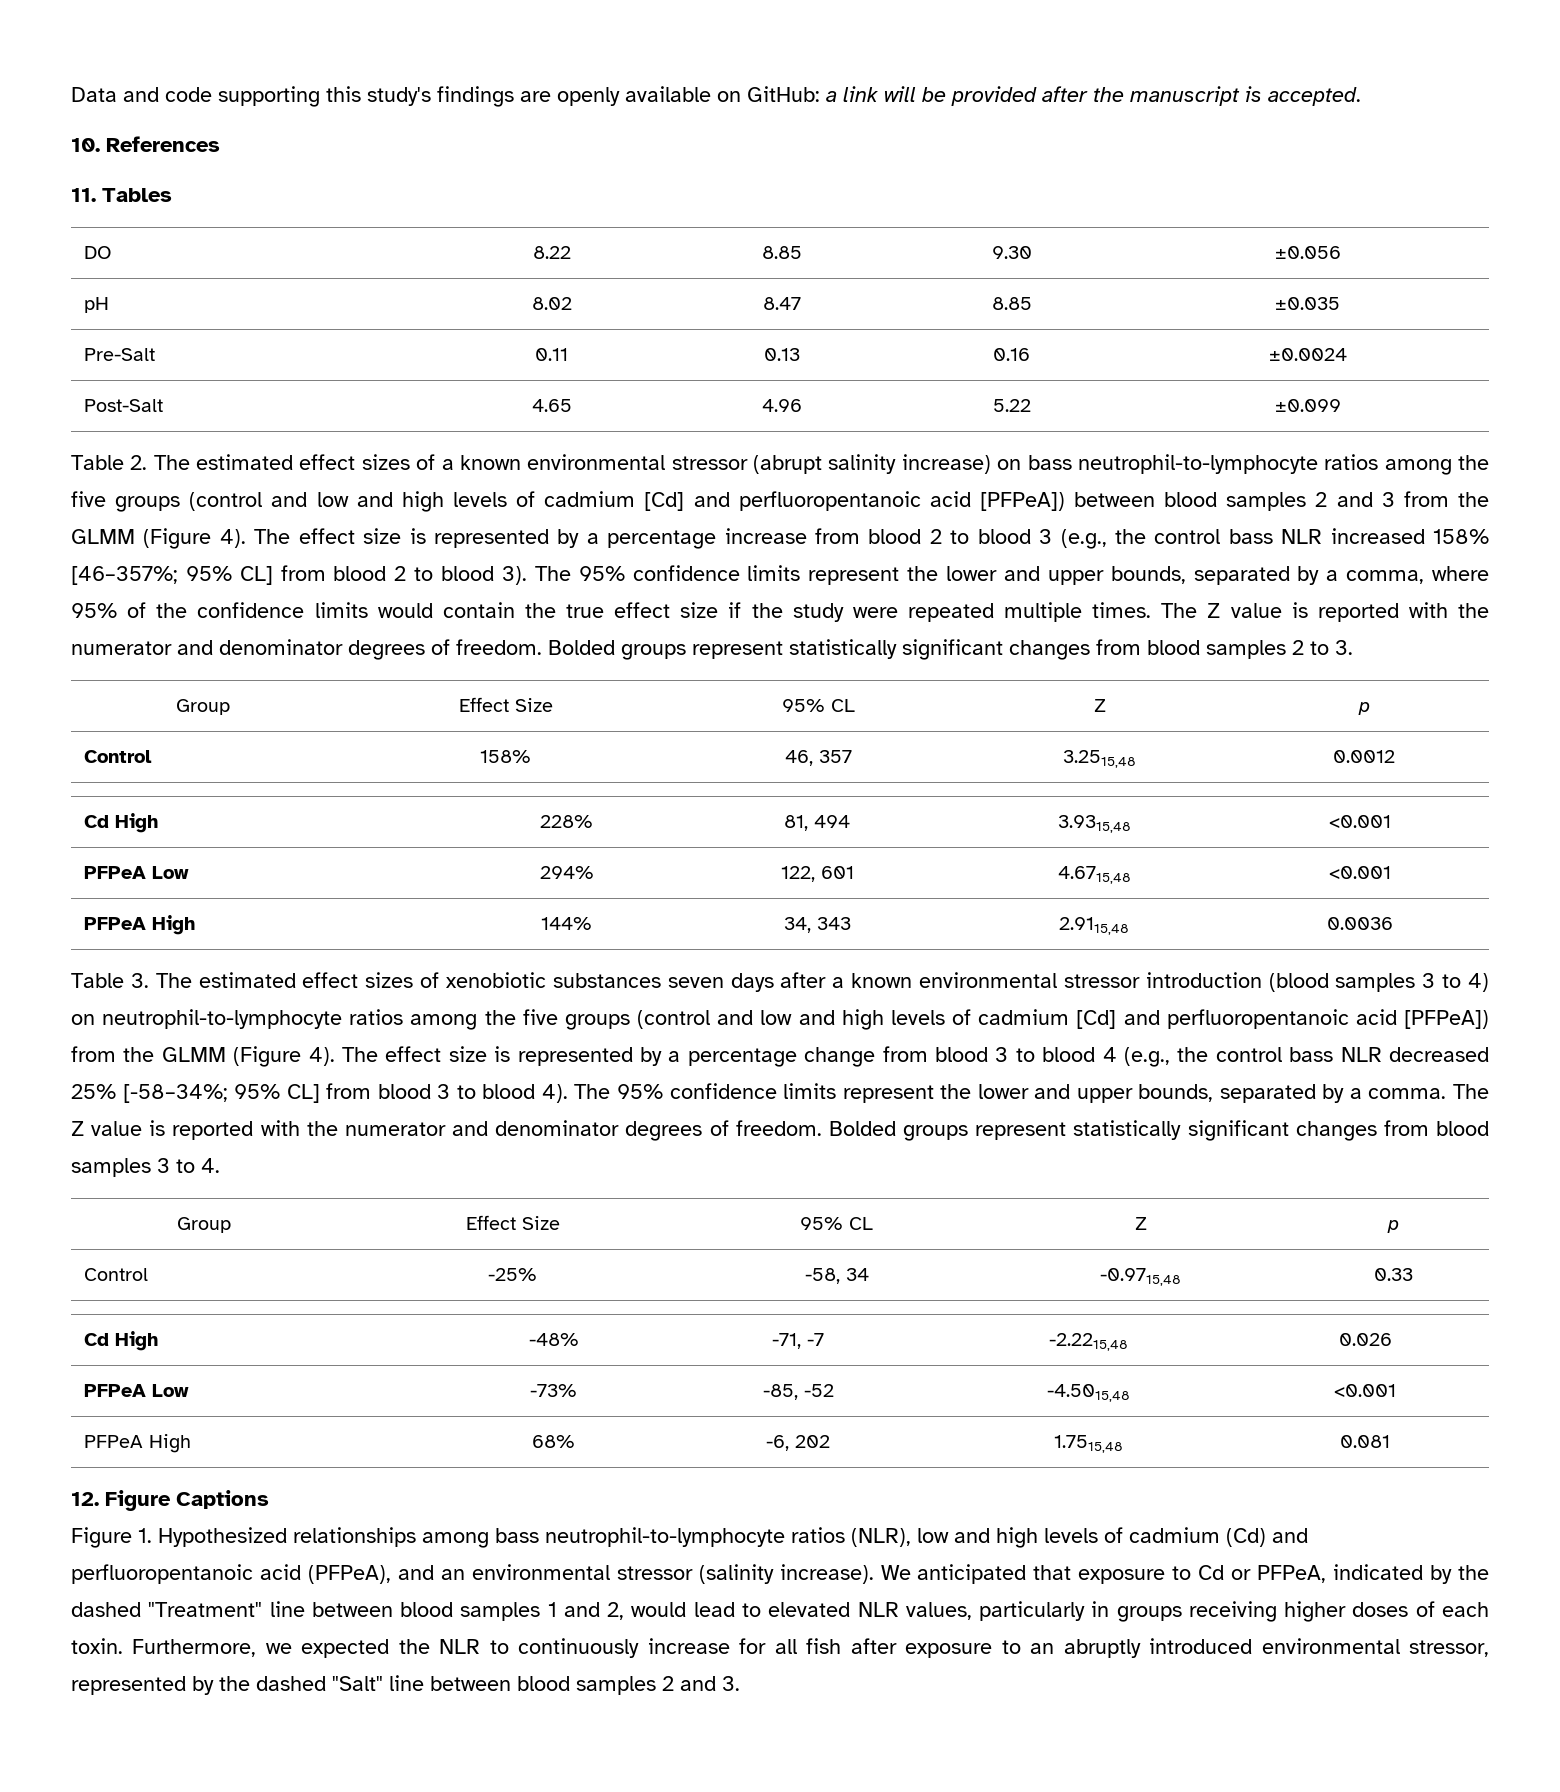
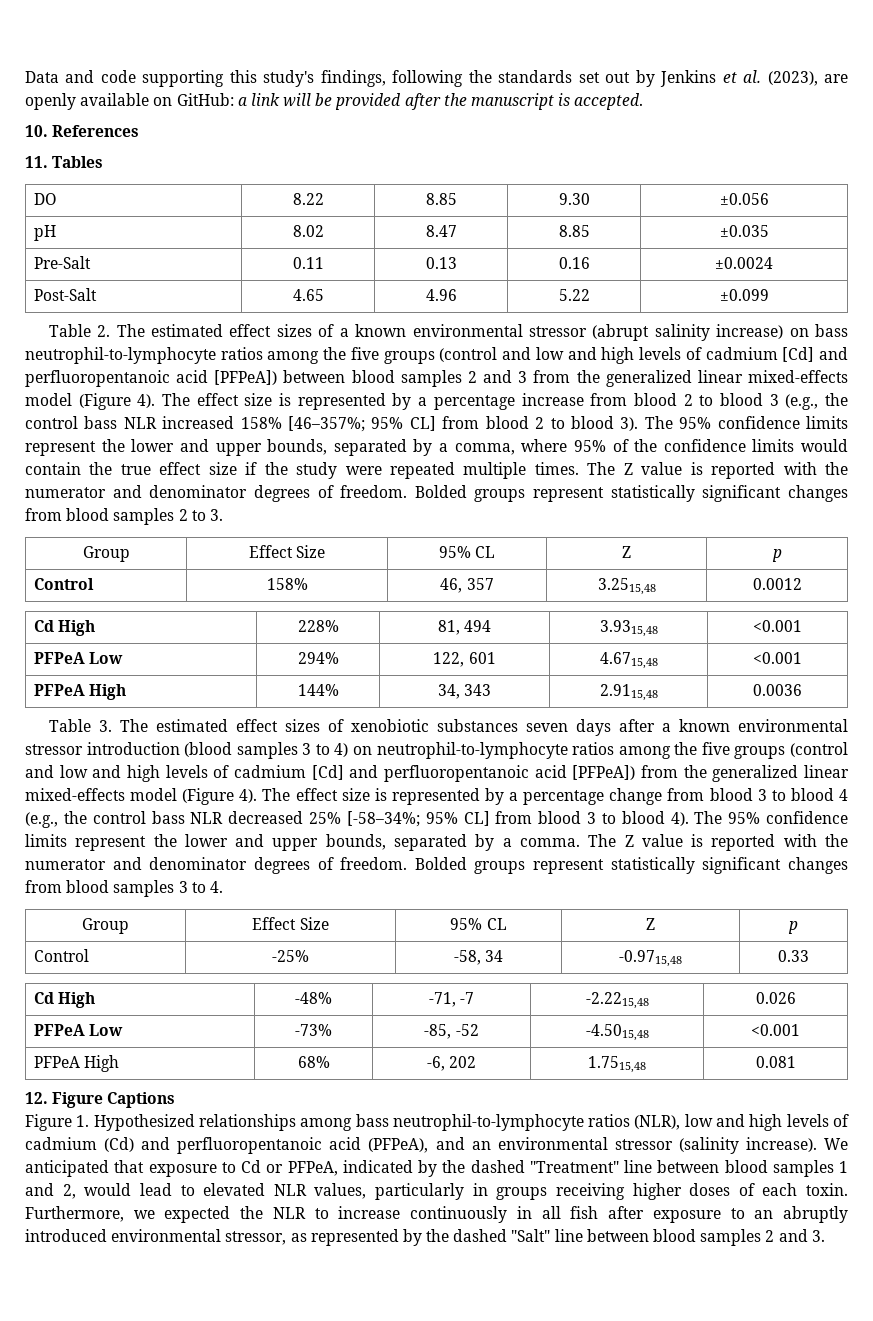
- Data and code supporting this study's findings are openly available on GitHub: a link will be provided after the manuscript is accepted.
+ Data and code supporting this study's findings, following the standards set out by Jenkins et al. (2023), are openly available on GitHub: a link will be provided after the manuscript is accepted.
- Table 2. The estimated effect sizes of a known environmental stressor (abrupt salinity increase) on bass neutrophil-to-lymphocyte ratios among the five groups (control and low and high levels of cadmium [Cd] and perfluoropentanoic acid [PFPeA]) between blood samples 2 and 3 from the GLMM (Figure 4).
+ Table 2. The estimated effect sizes of a known environmental stressor (abrupt salinity increase) on bass neutrophil-to-lymphocyte ratios among the five groups (control and low and high levels of cadmium [Cd] and perfluoropentanoic acid [PFPeA]) between blood samples 2 and 3 from the generalized linear mixed-effects model (Figure 4).
- Table 3. The estimated effect sizes of xenobiotic substances seven days after a known environmental stressor introduction (blood samples 3 to 4) on neutrophil-to-lymphocyte ratios among the five groups (control and low and high levels of cadmium [Cd] and perfluoropentanoic acid [PFPeA]) from the GLMM (Figure 4).
+ Table 3. The estimated effect sizes of xenobiotic substances seven days after a known environmental stressor introduction (blood samples 3 to 4) on neutrophil-to-lymphocyte ratios among the five groups (control and low and high levels of cadmium [Cd] and perfluoropentanoic acid [PFPeA]) from the generalized linear mixed-effects model (Figure 4).
- Furthermore, we expected the NLR to continuously increase for all fish after exposure to an abruptly introduced environmental stressor, represented by the dashed "Salt" line between blood samples 2 and 3.
+ Furthermore, we expected the NLR to increase continuously in all fish after exposure to an abruptly introduced environmental stressor, as represented by the dashed "Salt" line between blood samples 2 and 3.

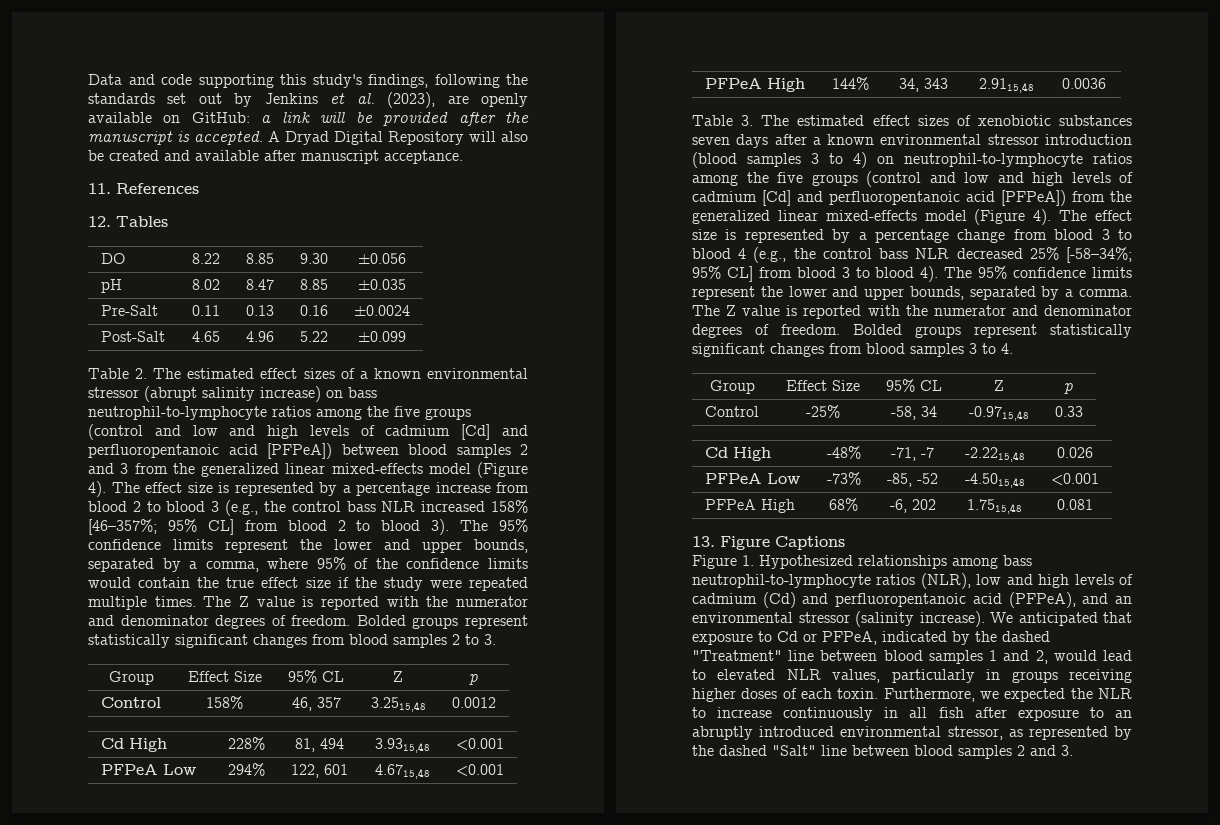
- Data and code supporting this study's findings, following the standards set out by Jenkins et al. (2023), are openly available on GitHub: a link will be provided after the manuscript is accepted.
- 10. References
+ Data and code supporting this study's findings, following the standards set out by Jenkins et al. (2023), are openly available on GitHub: a link will be provided after the manuscript is accepted. A Dryad Digital Repository will also be created and available after manuscript acceptance.
+ 11. References
- 11. Tables
+ 12. Tables
- 12. Figure Captions
+ 13. Figure Captions

